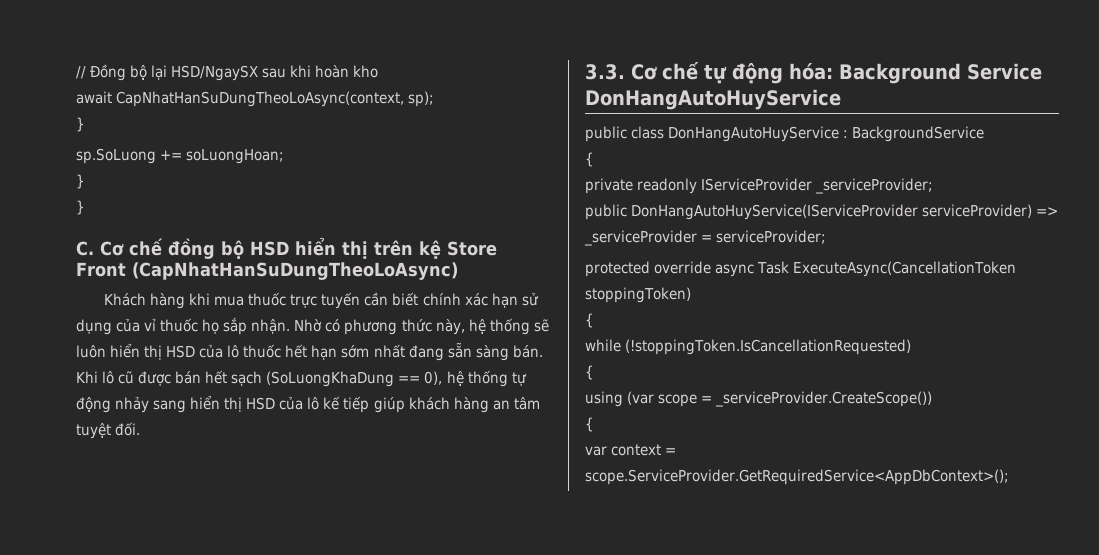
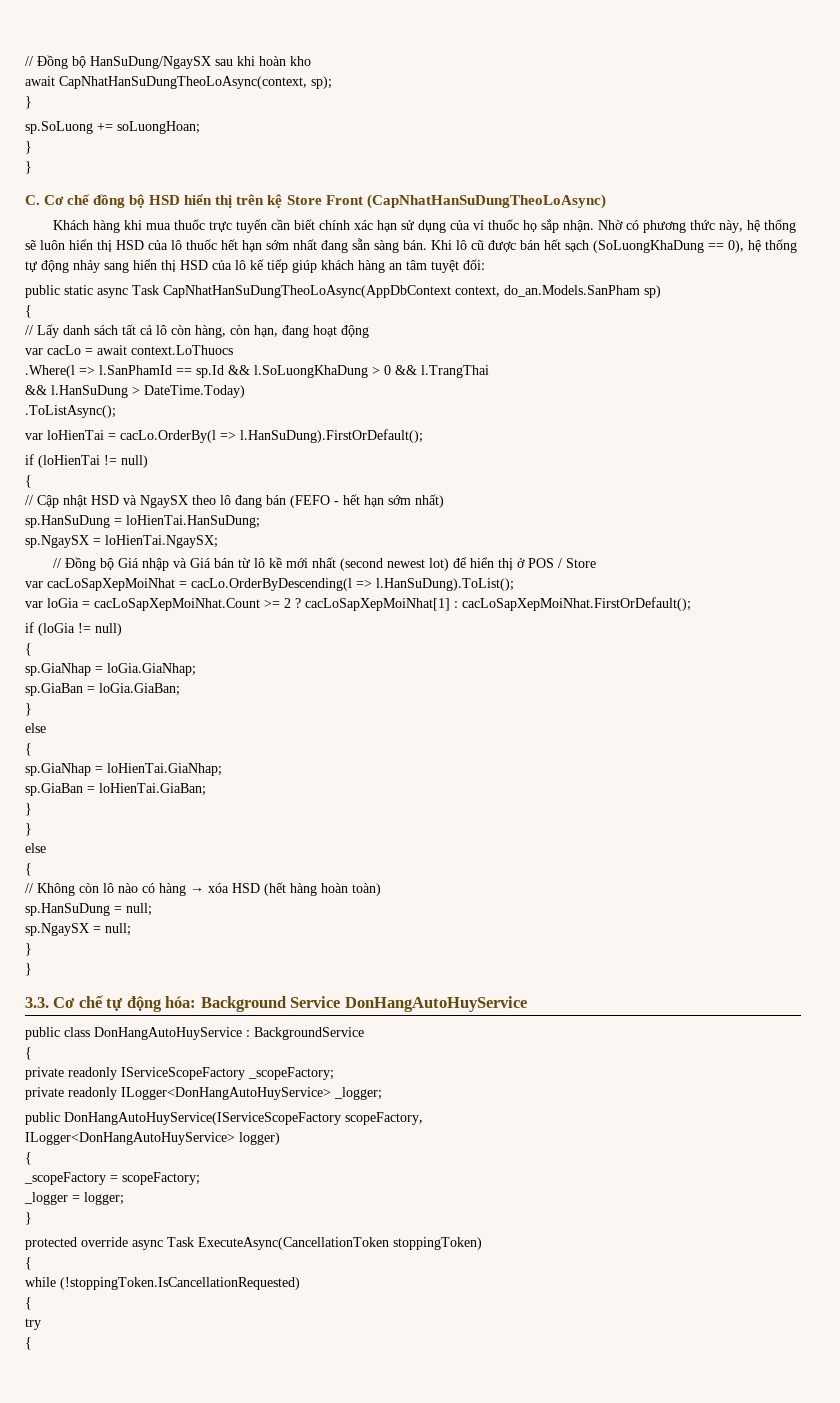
- // Đồng bộ lại HSD/NgaySX sau khi hoàn kho
+ // Đồng bộ HanSuDung/NgaySX sau khi hoàn kho
- Khi lô cũ được bán hết sạch (SoLuongKhaDung == 0), hệ thống tự động nhảy sang hiển thị HSD của lô kế tiếp giúp khách hàng an tâm tuyệt đối.
+ Khi lô cũ được bán hết sạch (SoLuongKhaDung == 0), hệ thống tự động nhảy sang hiển thị HSD của lô kế tiếp giúp khách hàng an tâm tuyệt đối:
+ public static async Task CapNhatHanSuDungTheoLoAsync(AppDbContext context, do_an.Models.SanPham sp)
+ {
+ // Lấy danh sách tất cả lô còn hàng, còn hạn, đang hoạt động
+ var cacLo = await context.LoThuocs
+ .Where(l => l.SanPhamId == sp.Id && l.SoLuongKhaDung > 0 && l.TrangThai
+ && l.HanSuDung > DateTime.Today)
+ .ToListAsync();
+ var loHienTai = cacLo.OrderBy(l => l.HanSuDung).FirstOrDefault();
+ if (loHienTai != null)
+ {
+ // Cập nhật HSD và NgaySX theo lô đang bán (FEFO - hết hạn sớm nhất)
+ sp.HanSuDung = loHienTai.HanSuDung;
+ sp.NgaySX = loHienTai.NgaySX;
+ // Đồng bộ Giá nhập và Giá bán từ lô kề mới nhất (second newest lot) để hiển thị ở POS / Store
+ var cacLoSapXepMoiNhat = cacLo.OrderByDescending(l => l.HanSuDung).ToList();
+ var loGia = cacLoSapXepMoiNhat.Count >= 2 ? cacLoSapXepMoiNhat[1] : cacLoSapXepMoiNhat.FirstOrDefault();
+ if (loGia != null)
+ {
+ sp.GiaNhap = loGia.GiaNhap;
+ sp.GiaBan = loGia.GiaBan;
+ }
+ else
+ {
+ sp.GiaNhap = loHienTai.GiaNhap;
+ sp.GiaBan = loHienTai.GiaBan;
+ }
+ }
+ else
+ {
+ // Không còn lô nào có hàng → xóa HSD (hết hàng hoàn toàn)
+ sp.HanSuDung = null;
+ sp.NgaySX = null;
+ }
+ }
- private readonly IServiceProvider _serviceProvider;
- public DonHangAutoHuyService(IServiceProvider serviceProvider) => _serviceProvider = serviceProvider;
+ private readonly IServiceScopeFactory _scopeFactory;
+ private readonly ILogger<DonHangAutoHuyService> _logger;
+ public DonHangAutoHuyService(IServiceScopeFactory scopeFactory,
+ ILogger<DonHangAutoHuyService> logger)
+ {
+ _scopeFactory = scopeFactory;
+ _logger = logger;
+ }
- using (var scope = _serviceProvider.CreateScope())
+ try
  {
- var context = scope.ServiceProvider.GetRequiredService<AppDbContext>();

